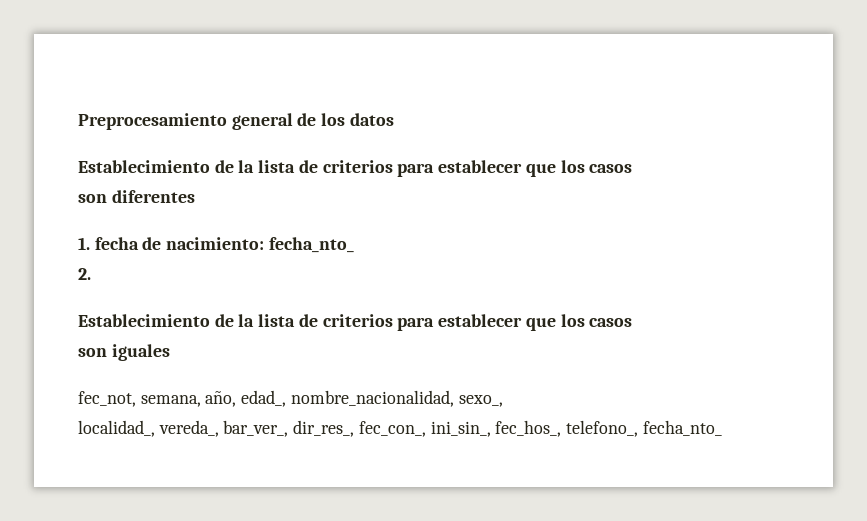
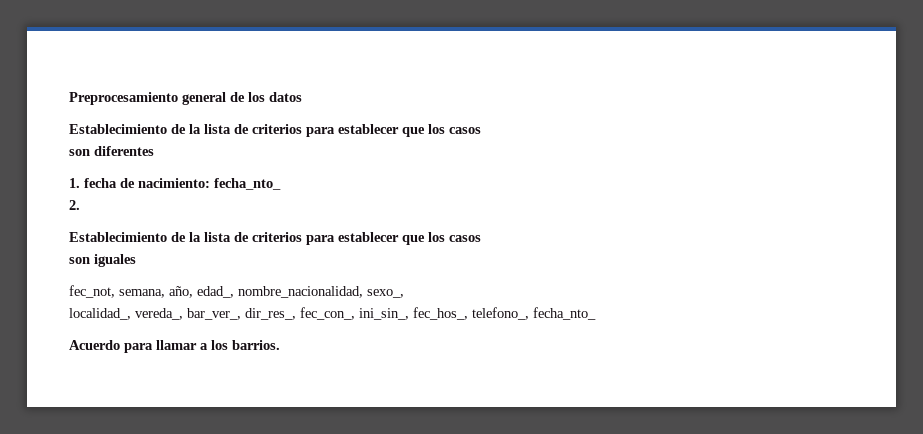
+ Acuerdo para llamar a los barrios.

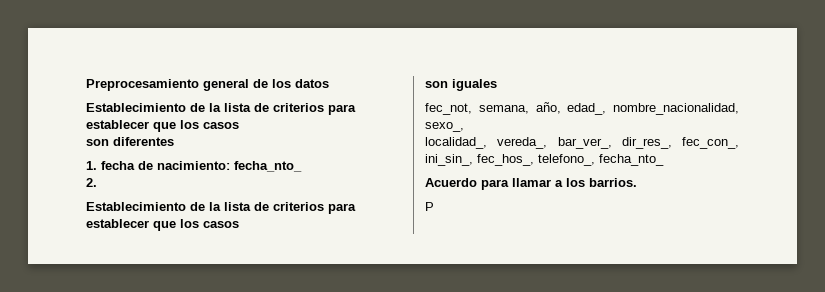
+ P

